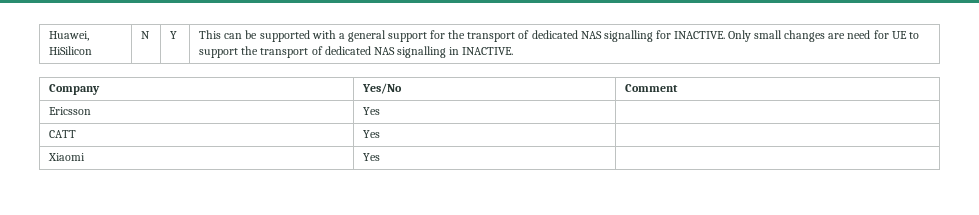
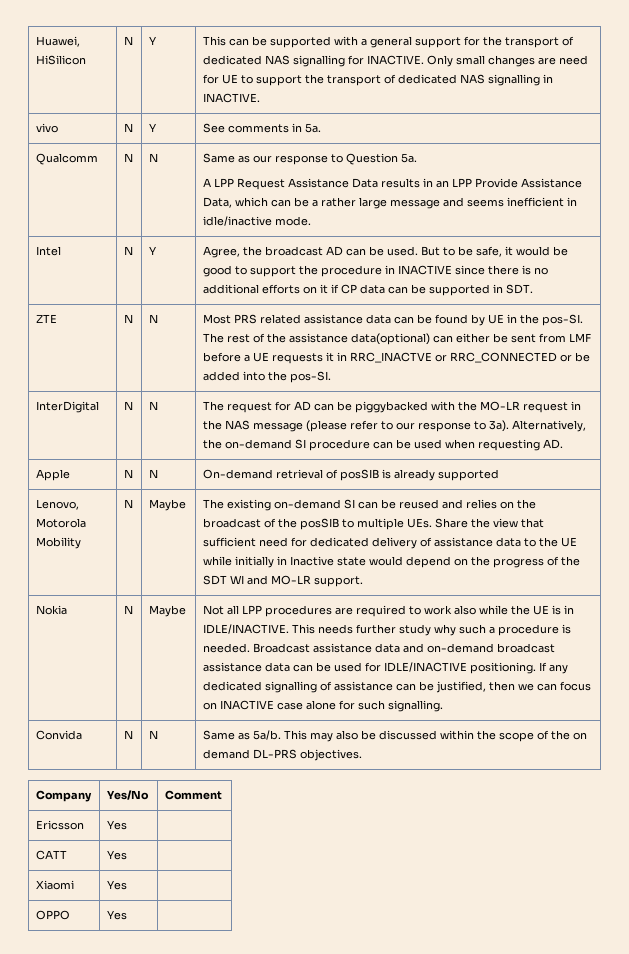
+ vivo | N | Y | See comments in 5a.
+ Qualcomm | N | N | Same as our response to Question 5a.
+ A LPP Request Assistance Data results in an LPP Provide Assistance Data, which can be a rather large message and seems inefficient in idle/inactive mode.
+ Intel | N | Y | Agree, the broadcast AD can be used. But to be safe, it would be good to support the procedure in INACTIVE since there is no additional efforts on it if CP data can be supported in SDT.
+ ZTE | N | N | Most PRS related assistance data can be found by UE in the pos-SI. The rest of the assistance data(optional) can either be sent from LMF before a UE requests it in RRC_INACTVE or RRC_CONNECTED or be added into the pos-SI.
+ InterDigital | N | N | The request for AD can be piggybacked with the MO-LR request in the NAS message (please refer to our response to 3a). Alternatively, the on-demand SI procedure can be used when requesting AD.
+ Apple | N | N | On-demand retrieval of posSIB is already supported
+ Lenovo, Motorola Mobility | N | Maybe | The existing on-demand SI can be reused and relies on the broadcast of the posSIB to multiple UEs. Share the view that sufficient need for dedicated delivery of assistance data to the UE while initially in Inactive state would depend on the progress of the SDT WI and MO-LR support.
+ Nokia | N | Maybe | Not all LPP procedures are required to work also while the UE is in IDLE/INACTIVE. This needs further study why such a procedure is needed. Broadcast assistance data and on-demand broadcast assistance data can be used for IDLE/INACTIVE positioning. If any dedicated signalling of assistance can be justified, then we can focus on INACTIVE case alone for such signalling.
+ Convida | N | N | Same as 5a/b. This may also be discussed within the scope of the on demand DL-PRS objectives.
+ OPPO | Yes |

